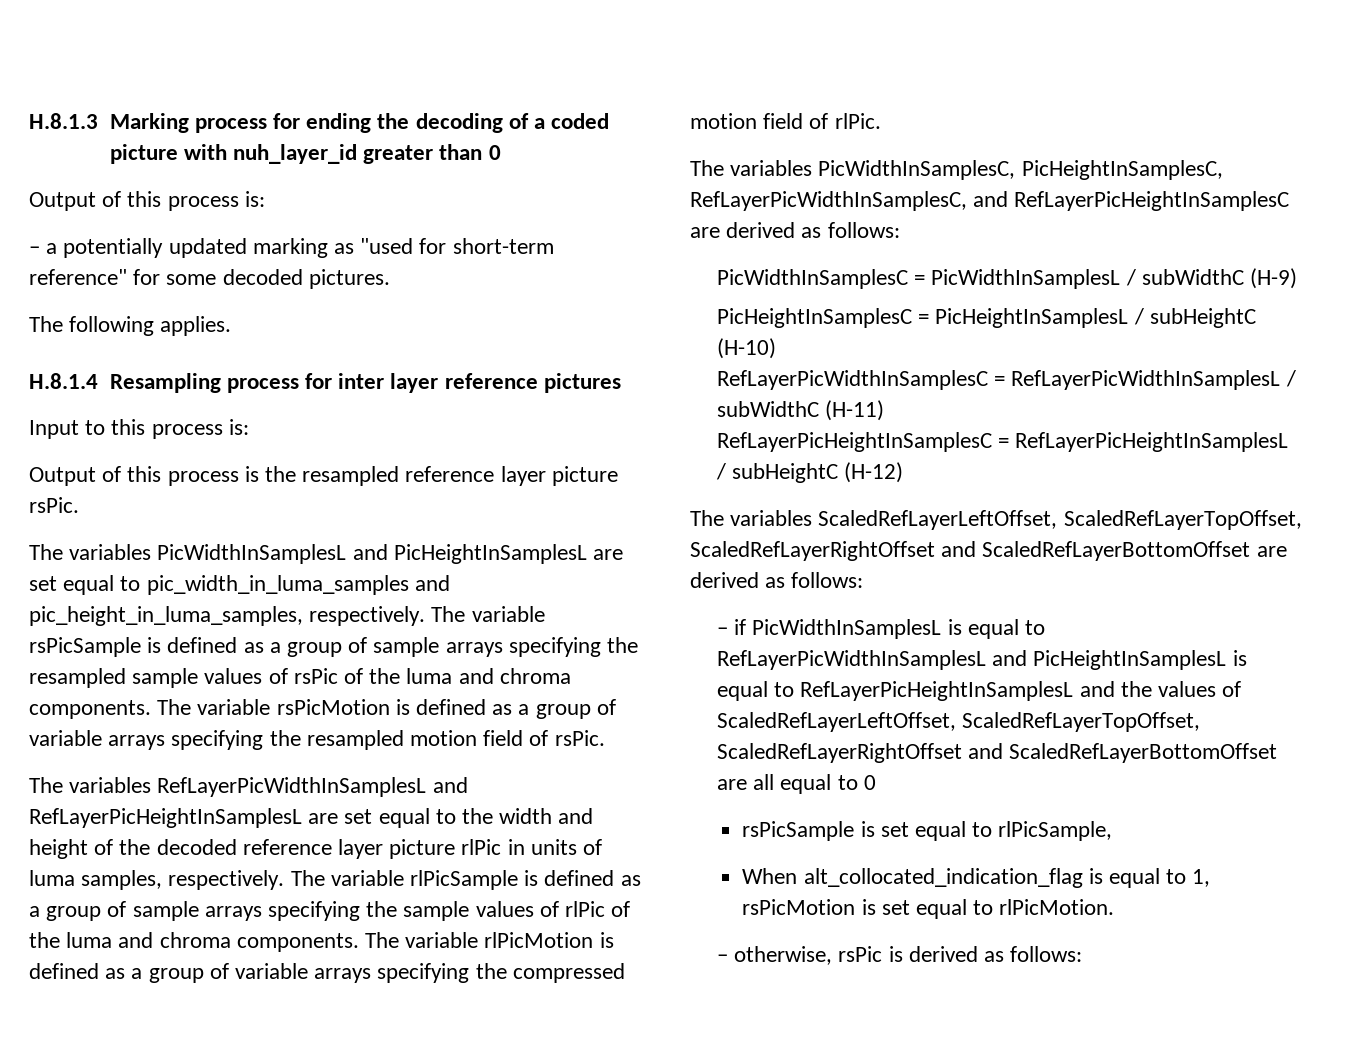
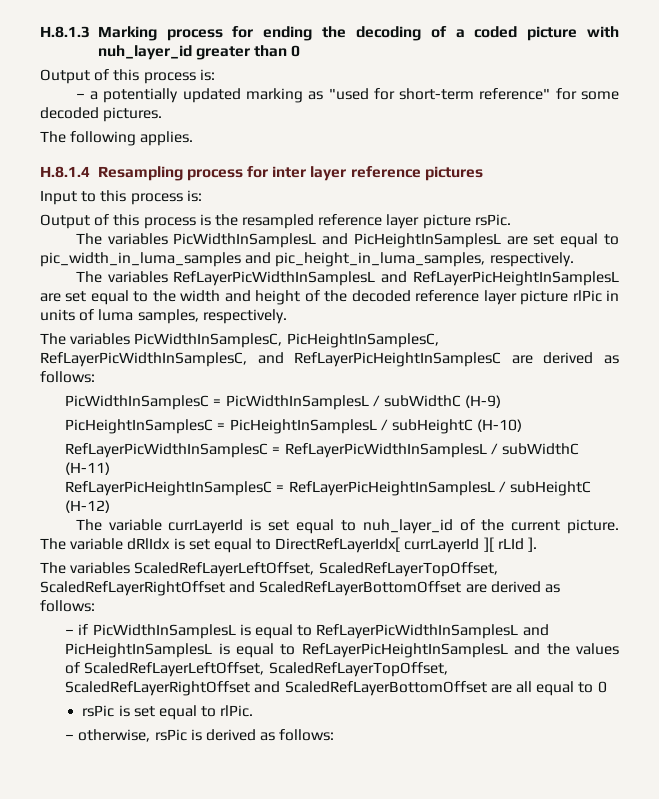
- The variable rsPicSample is defined as a group of sample arrays specifying the resampled sample values of rsPic of the luma and chroma components. The variable rsPicMotion is defined as a group of variable arrays specifying the resampled motion field of rsPic.
- The variable rlPicSample is defined as a group of sample arrays specifying the sample values of rlPic of the luma and chroma components. The variable rlPicMotion is defined as a group of variable arrays specifying the compressed motion field of rlPic.
+ The variable currLayerId is set equal to nuh_layer_id of the current picture. The variable dRlIdx is set equal to DirectRefLayerIdx[ currLayerId ][ rLId ].
- rsPicSample is set equal to rlPicSample,
- When alt_collocated_indication_flag is equal to 1, rsPicMotion is set equal to rlPicMotion.
+ rsPic is set equal to rlPic.

